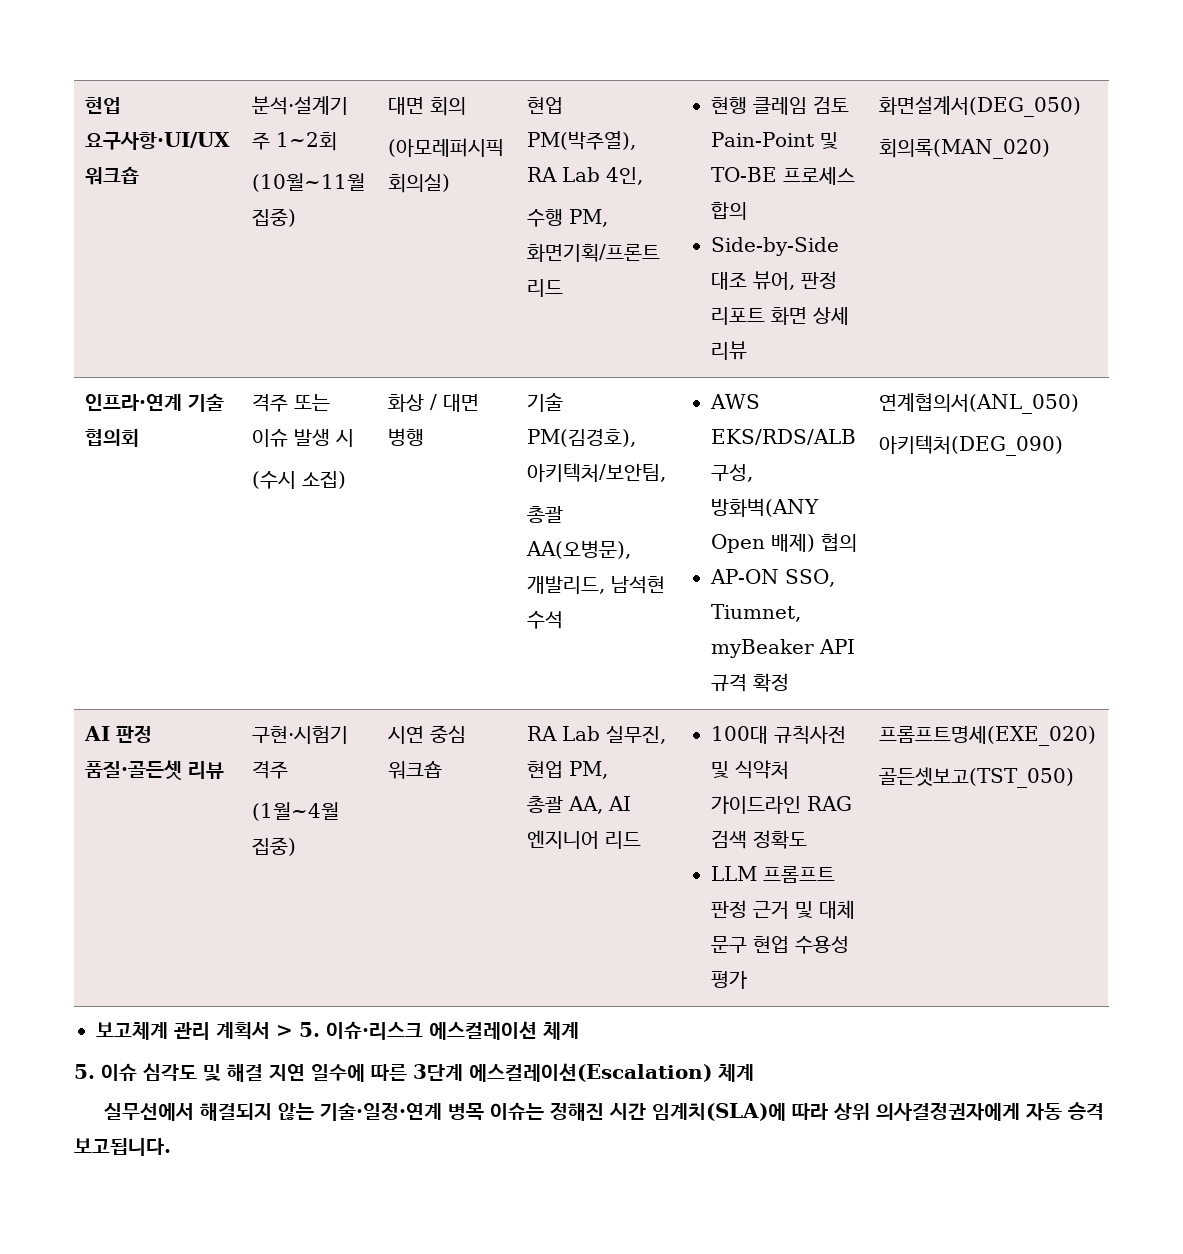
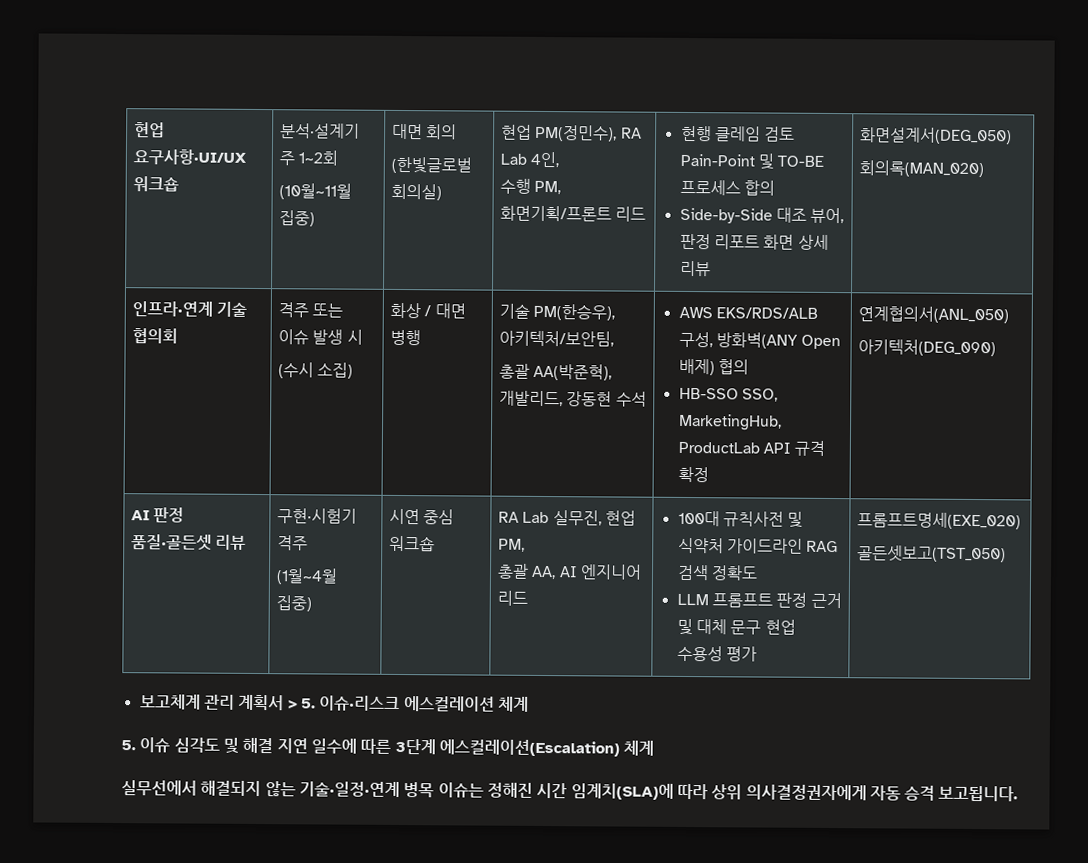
  현업 요구사항·UI/UX 워크숍 | 분석·설계기 주 1~2회
  (10월~11월 집중) | 대면 회의
- (아모레퍼시픽 회의실) | 현업 PM(박주열), RA Lab 4인,
+ (한빛글로벌 회의실) | 현업 PM(정민수), RA Lab 4인,
  인프라·연계 기술 협의회 | 격주 또는 이슈 발생 시
- (수시 소집) | 화상 / 대면 병행 | 기술 PM(김경호), 아키텍처/보안팀,
- 총괄 AA(오병문), 개발리드, 남석현 수석 | AWS EKS/RDS/ALB 구성, 방화벽(ANY Open 배제) 협의
- AP-ON SSO, Tiumnet, myBeaker API 규격 확정 | 연계협의서(ANL_050)
+ (수시 소집) | 화상 / 대면 병행 | 기술 PM(한승우), 아키텍처/보안팀,
+ 총괄 AA(박준혁), 개발리드, 강동현 수석 | AWS EKS/RDS/ALB 구성, 방화벽(ANY Open 배제) 협의
+ HB-SSO SSO, MarketingHub, ProductLab API 규격 확정 | 연계협의서(ANL_050)

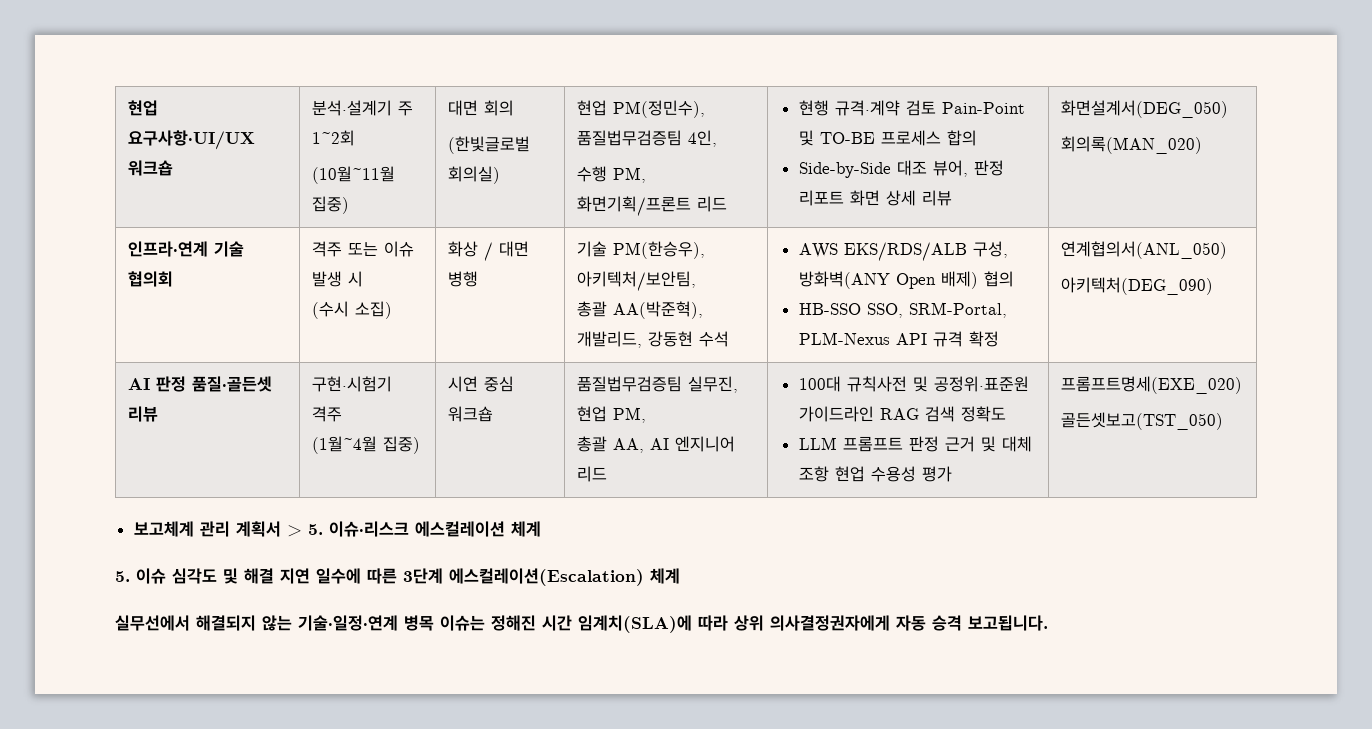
  현업 요구사항·UI/UX 워크숍 | 분석·설계기 주 1~2회
  (10월~11월 집중) | 대면 회의
- (한빛글로벌 회의실) | 현업 PM(정민수), RA Lab 4인,
- 수행 PM, 화면기획/프론트 리드 | 현행 클레임 검토 Pain-Point 및 TO-BE 프로세스 합의
+ (한빛글로벌 회의실) | 현업 PM(정민수), 품질법무검증팀 4인,
+ 수행 PM, 화면기획/프론트 리드 | 현행 규격·계약 검토 Pain-Point 및 TO-BE 프로세스 합의
  인프라·연계 기술 협의회 | 격주 또는 이슈 발생 시
  (수시 소집) | 화상 / 대면 병행 | 기술 PM(한승우), 아키텍처/보안팀,
  총괄 AA(박준혁), 개발리드, 강동현 수석 | AWS EKS/RDS/ALB 구성, 방화벽(ANY Open 배제) 협의
- HB-SSO SSO, MarketingHub, ProductLab API 규격 확정 | 연계협의서(ANL_050)
+ HB-SSO SSO, SRM-Portal, PLM-Nexus API 규격 확정 | 연계협의서(ANL_050)
- RA Lab 실무진, 현업 PM,
+ 품질법무검증팀 실무진, 현업 PM,
- 100대 규칙사전 및 식약처 가이드라인 RAG 검색 정확도
+ 100대 규칙사전 및 공정위·표준원 가이드라인 RAG 검색 정확도
- LLM 프롬프트 판정 근거 및 대체 문구 현업 수용성 평가
+ LLM 프롬프트 판정 근거 및 대체 조항 현업 수용성 평가

